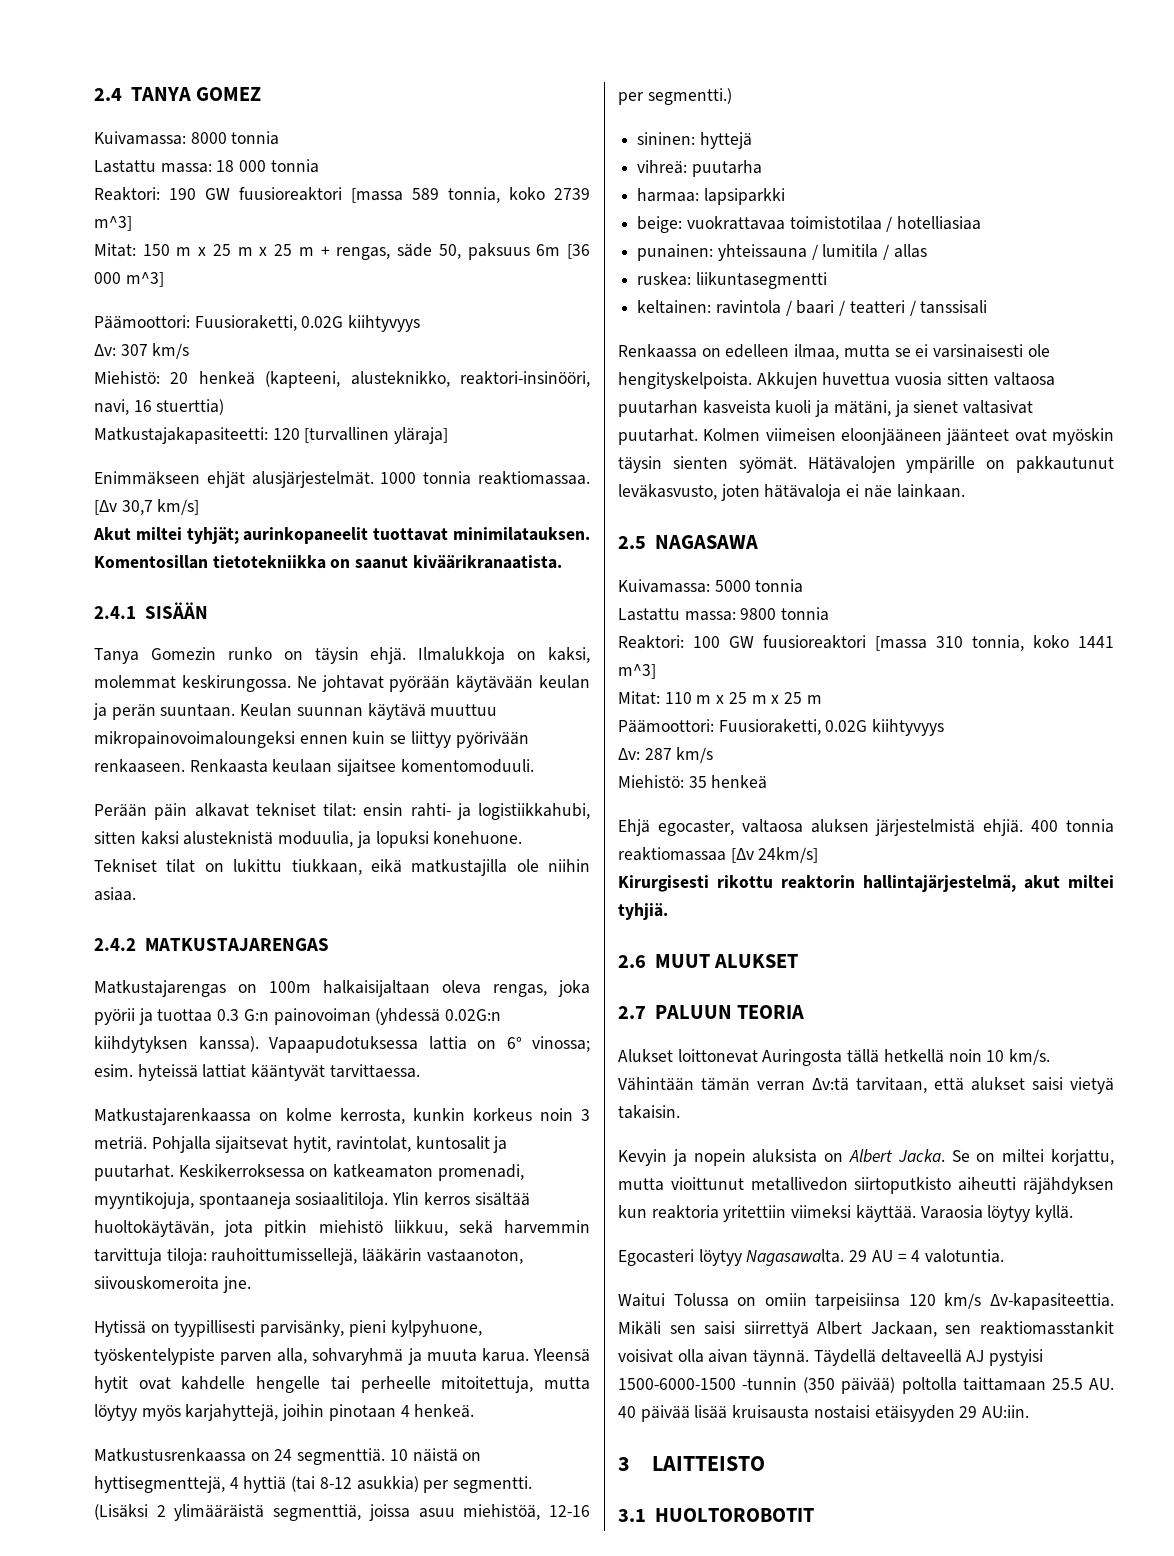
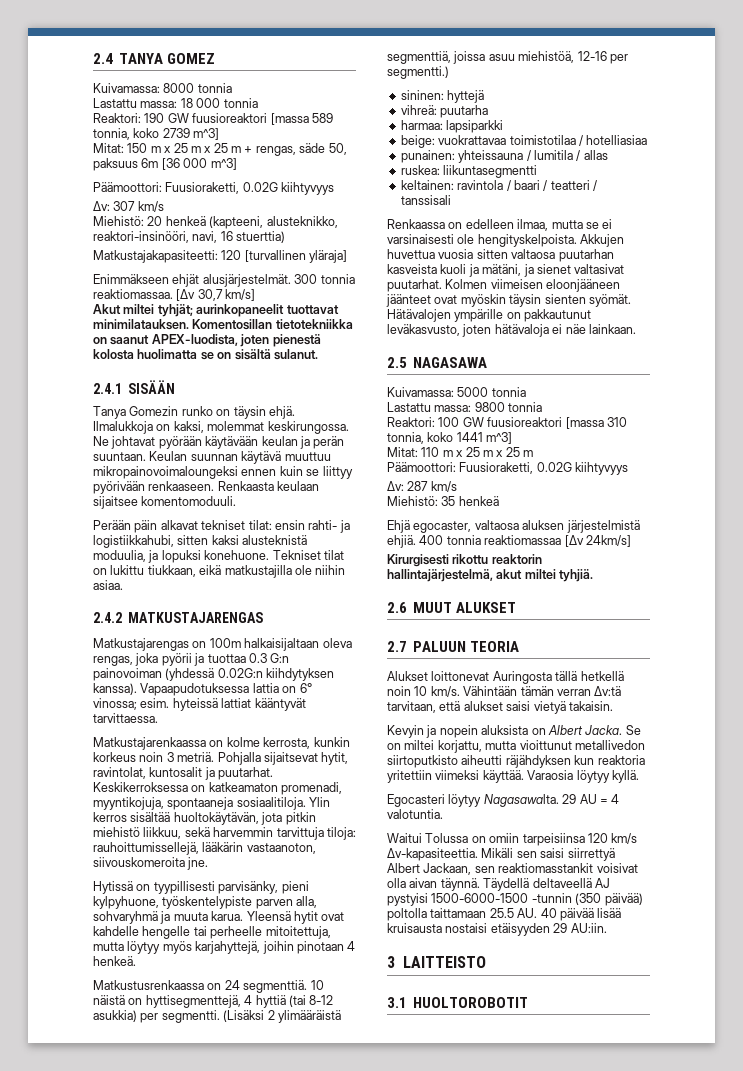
- 1000 tonnia reaktiomassaa.
+ 300 tonnia reaktiomassaa.
- Komentosillan tietotekniikka on saanut kiväärikranaatista.
+ Komentosillan tietotekniikka on saanut APEX-luodista, joten pienestä kolosta huolimatta se on sisältä sulanut.

